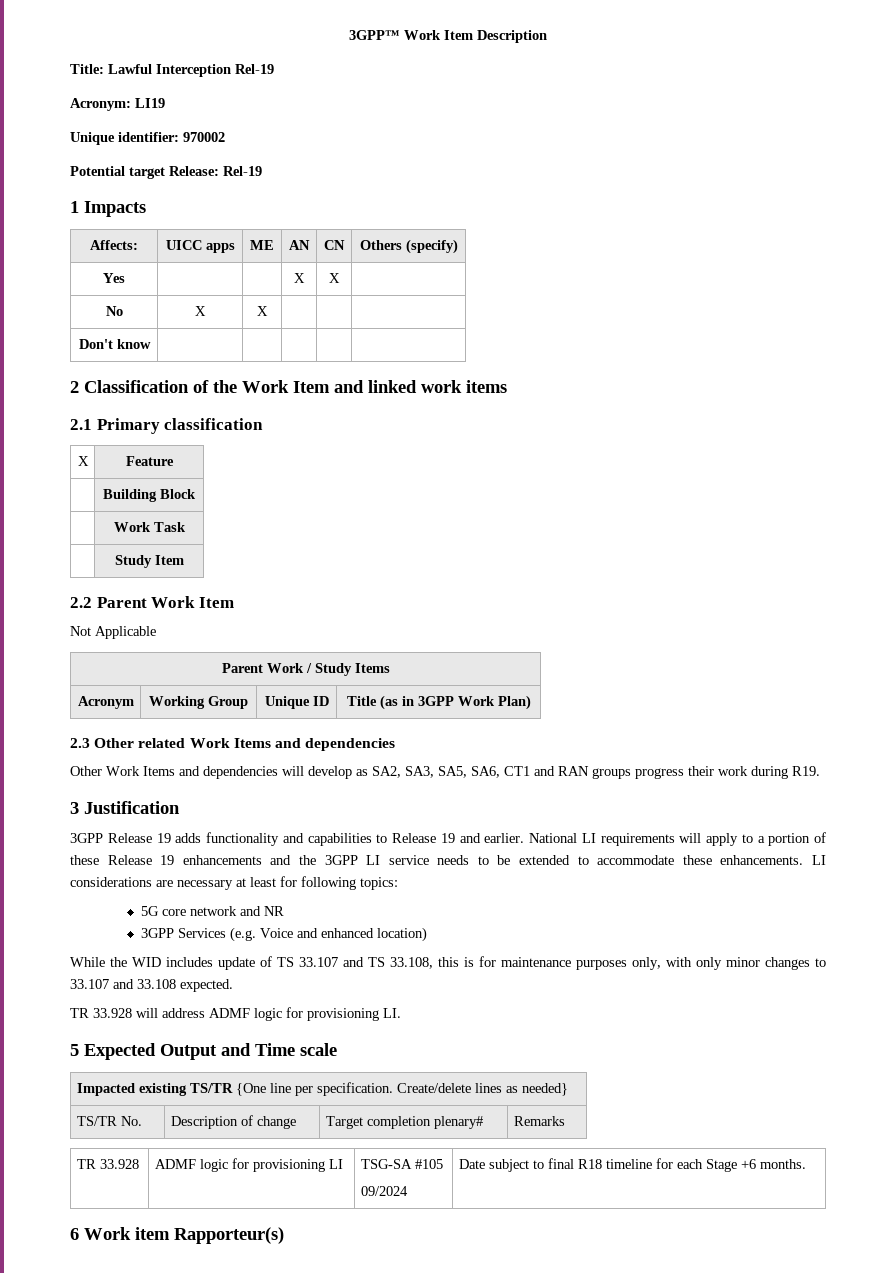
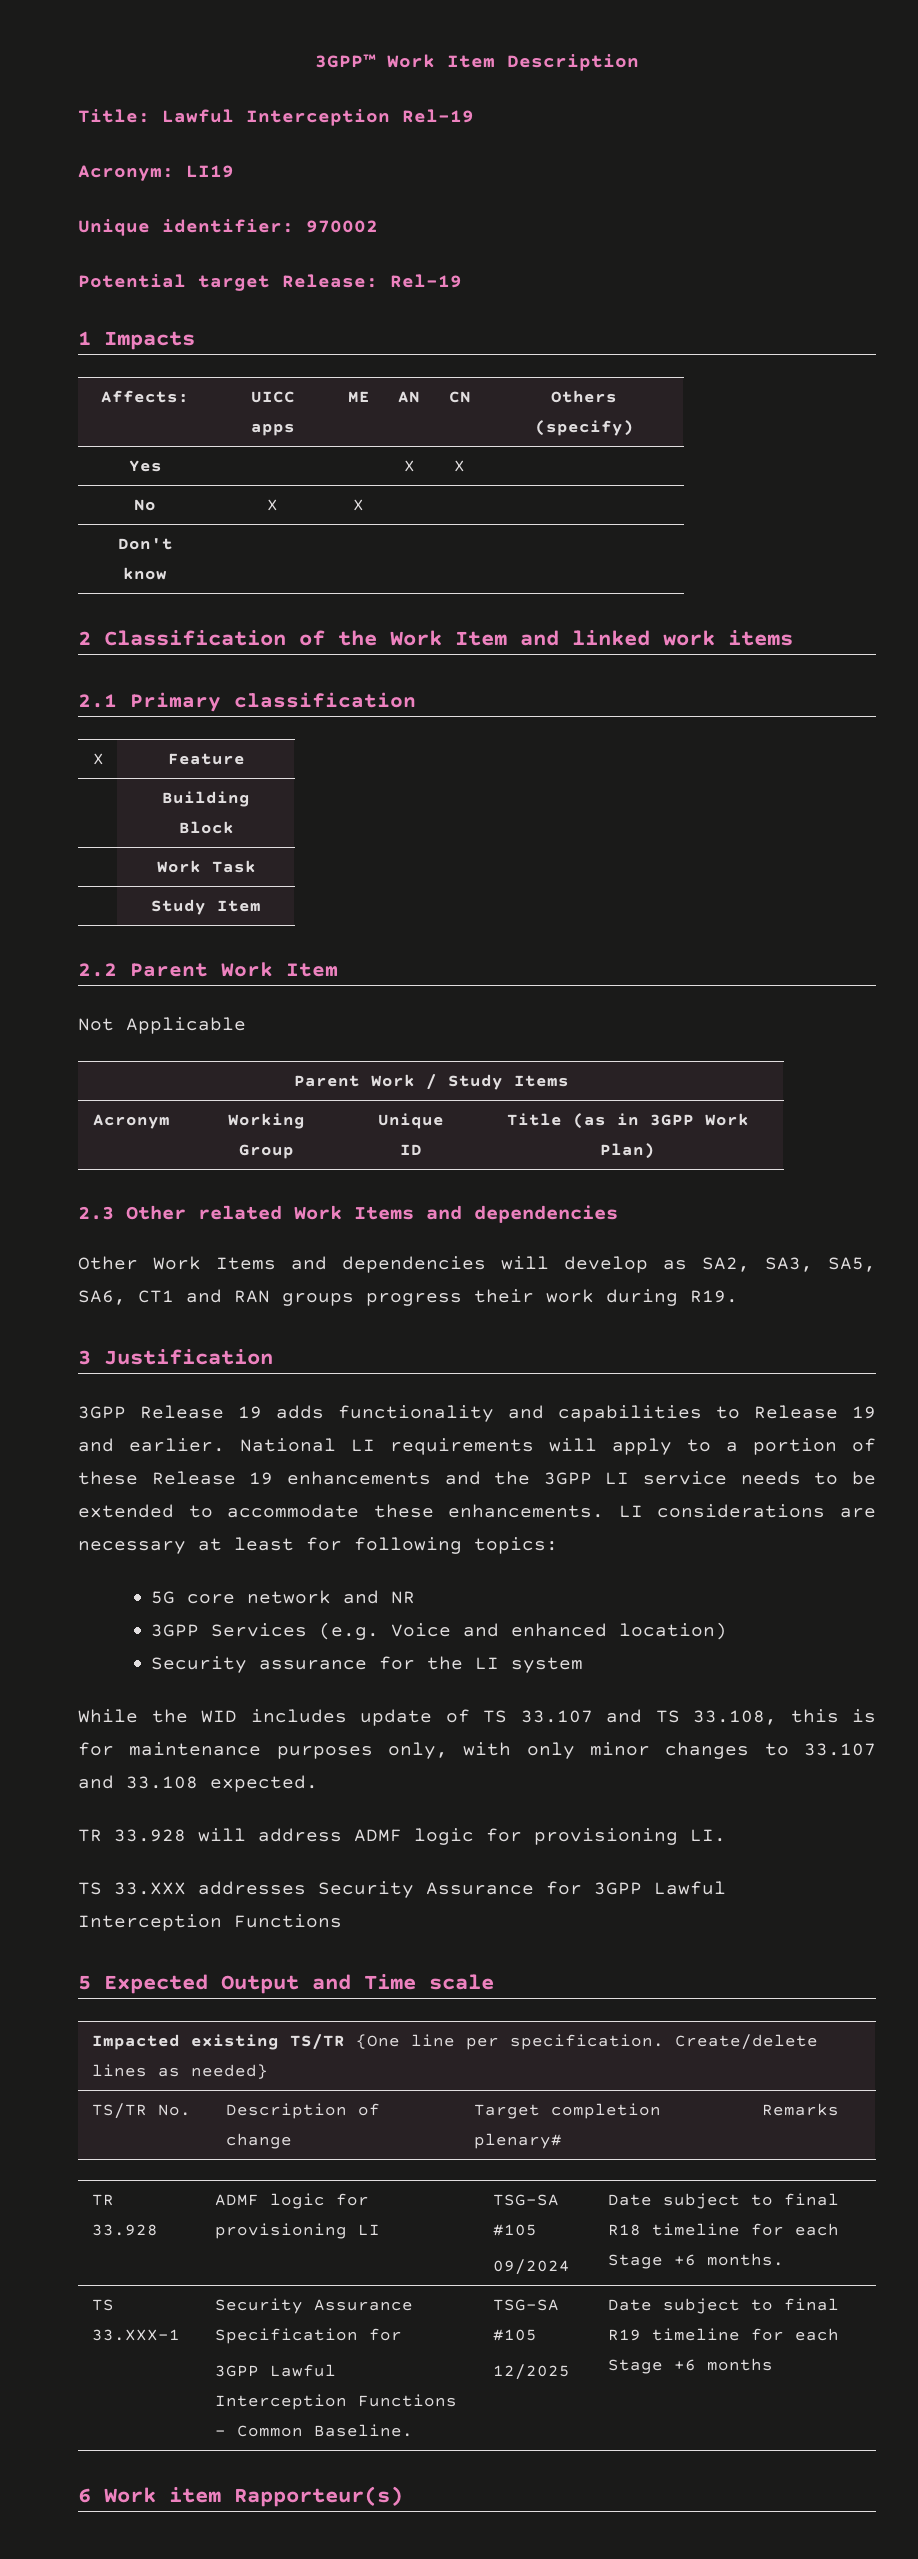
+ Security assurance for the LI system
+ TS 33.XXX addresses Security Assurance for 3GPP Lawful Interception Functions
+ TS 33.XXX-1 | Security Assurance Specification for
+ 3GPP Lawful Interception Functions – Common Baseline. | TSG-SA #105
+ 12/2025 | Date subject to final R19 timeline for each Stage +6 months

